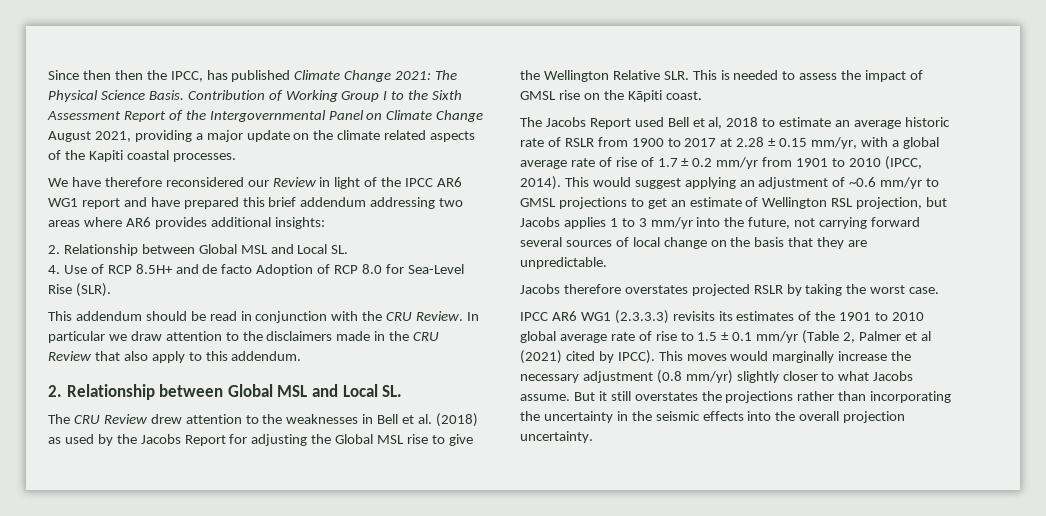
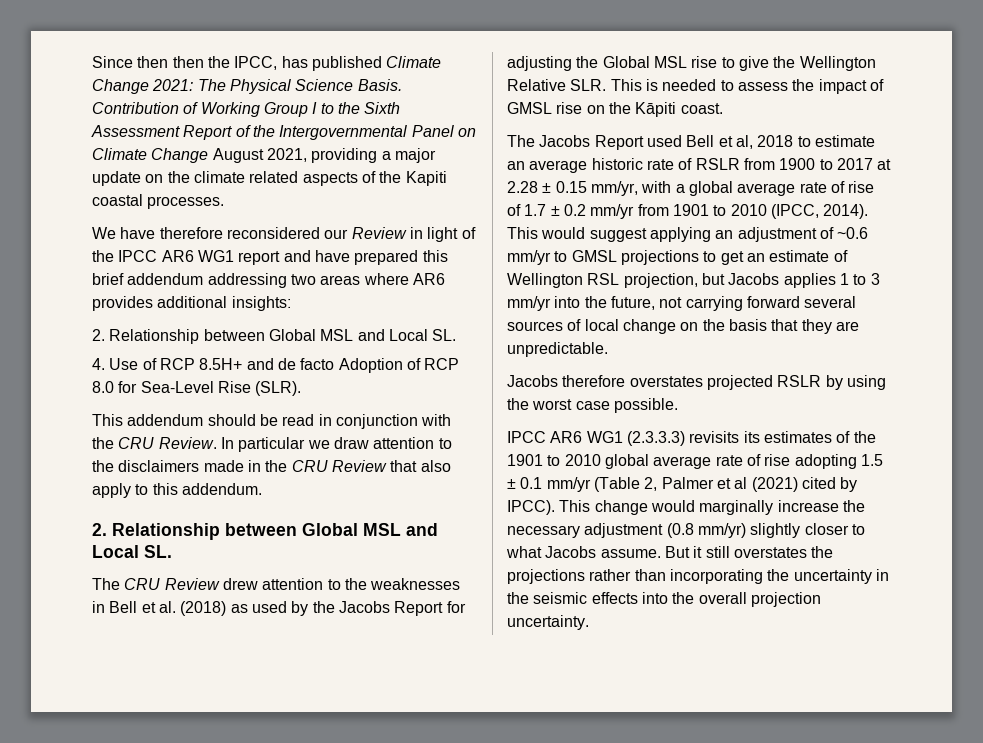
- Jacobs therefore overstates projected RSLR by taking the worst case.
+ Jacobs therefore overstates projected RSLR by using the worst case possible.
- IPCC AR6 WG1 (2.3.3.3) revisits its estimates of the 1901 to 2010 global average rate of rise to 1.5 ± 0.1 mm/yr (Table 2, Palmer et al (2021) cited by IPCC).
+ IPCC AR6 WG1 (2.3.3.3) revisits its estimates of the 1901 to 2010 global average rate of rise adopting 1.5 ± 0.1 mm/yr (Table 2, Palmer et al (2021) cited by IPCC).
- This moves would marginally increase the necessary adjustment (0.8 mm/yr) slightly closer to what Jacobs assume.
+ This change would marginally increase the necessary adjustment (0.8 mm/yr) slightly closer to what Jacobs assume.

